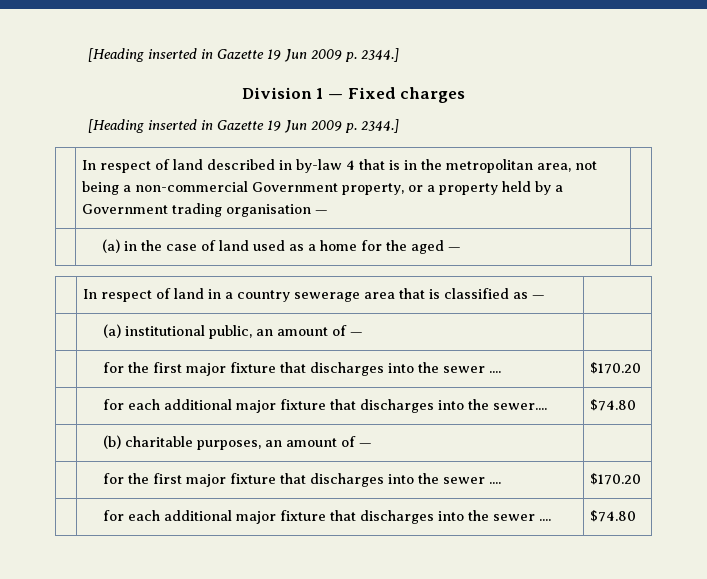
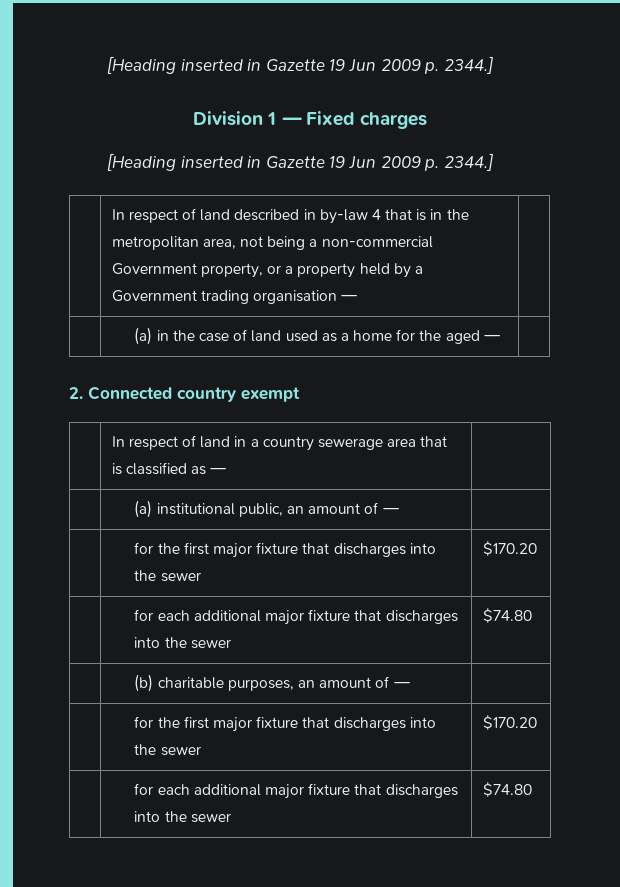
+ 2. Connected country exempt
  | (a) institutional public, an amount of — |
- | for the first major fixture that discharges into the sewer .... | $170.20
- | for each additional major fixture that discharges into the sewer.... | $74.80
+ | for the first major fixture that discharges into the sewer | $170.20
+ | for each additional major fixture that discharges into the sewer | $74.80
  | (b) charitable purposes, an amount of — |
- | for the first major fixture that discharges into the sewer .... | $170.20
- | for each additional major fixture that discharges into the sewer .... | $74.80
+ | for the first major fixture that discharges into the sewer | $170.20
+ | for each additional major fixture that discharges into the sewer | $74.80

